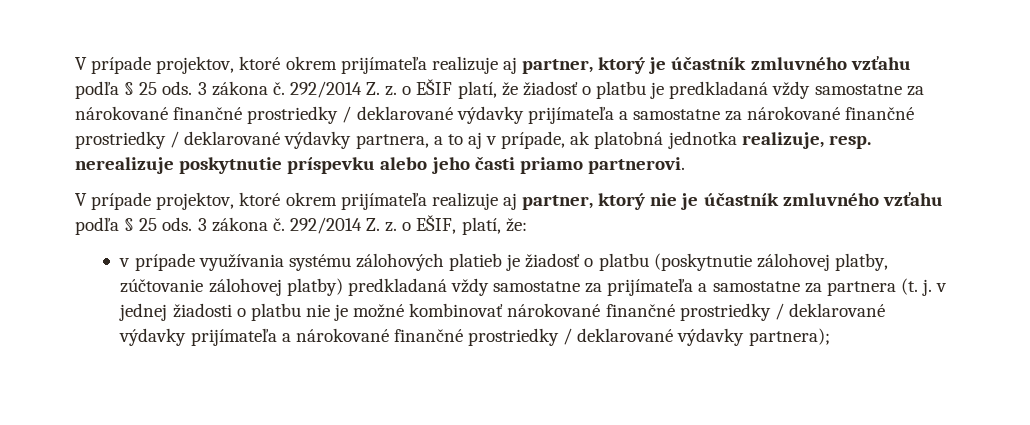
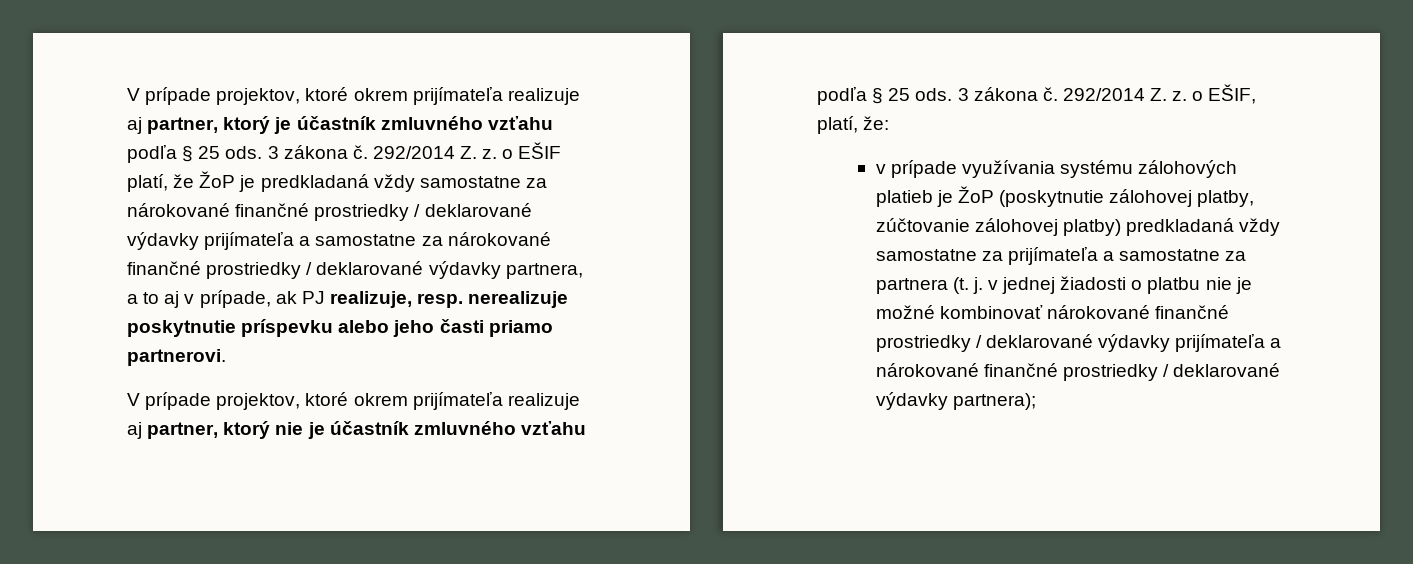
- 292/2014 Z. z. o EŠIF platí, že žiadosť o platbu je predkladaná vždy samostatne za nárokované finančné prostriedky / deklarované výdavky prijímateľa a samostatne za nárokované finančné prostriedky / deklarované výdavky partnera, a to aj v prípade, ak platobná jednotka realizuje, resp. nerealizuje poskytnutie príspevku alebo jeho časti priamo partnerovi.
+ 292/2014 Z. z. o EŠIF platí, že ŽoP je predkladaná vždy samostatne za nárokované finančné prostriedky / deklarované výdavky prijímateľa a samostatne za nárokované finančné prostriedky / deklarované výdavky partnera, a to aj v prípade, ak PJ realizuje, resp. nerealizuje poskytnutie príspevku alebo jeho časti priamo partnerovi.
- v prípade využívania systému zálohových platieb je žiadosť o platbu (poskytnutie zálohovej platby, zúčtovanie zálohovej platby) predkladaná vždy samostatne za prijímateľa a samostatne za partnera (t. j. v jednej žiadosti o platbu nie je možné kombinovať nárokované finančné prostriedky / deklarované výdavky prijímateľa a nárokované finančné prostriedky / deklarované výdavky partnera);
+ v prípade využívania systému zálohových platieb je ŽoP (poskytnutie zálohovej platby, zúčtovanie zálohovej platby) predkladaná vždy samostatne za prijímateľa a samostatne za partnera (t. j. v jednej žiadosti o platbu nie je možné kombinovať nárokované finančné prostriedky / deklarované výdavky prijímateľa a nárokované finančné prostriedky / deklarované výdavky partnera);

